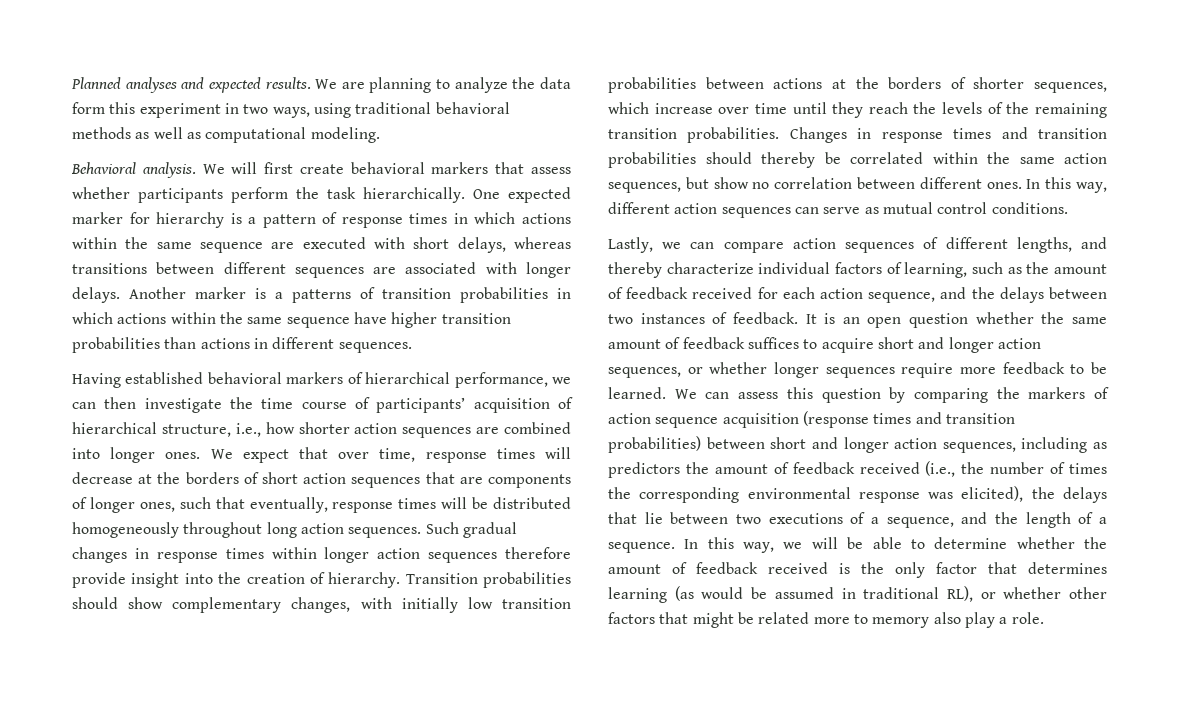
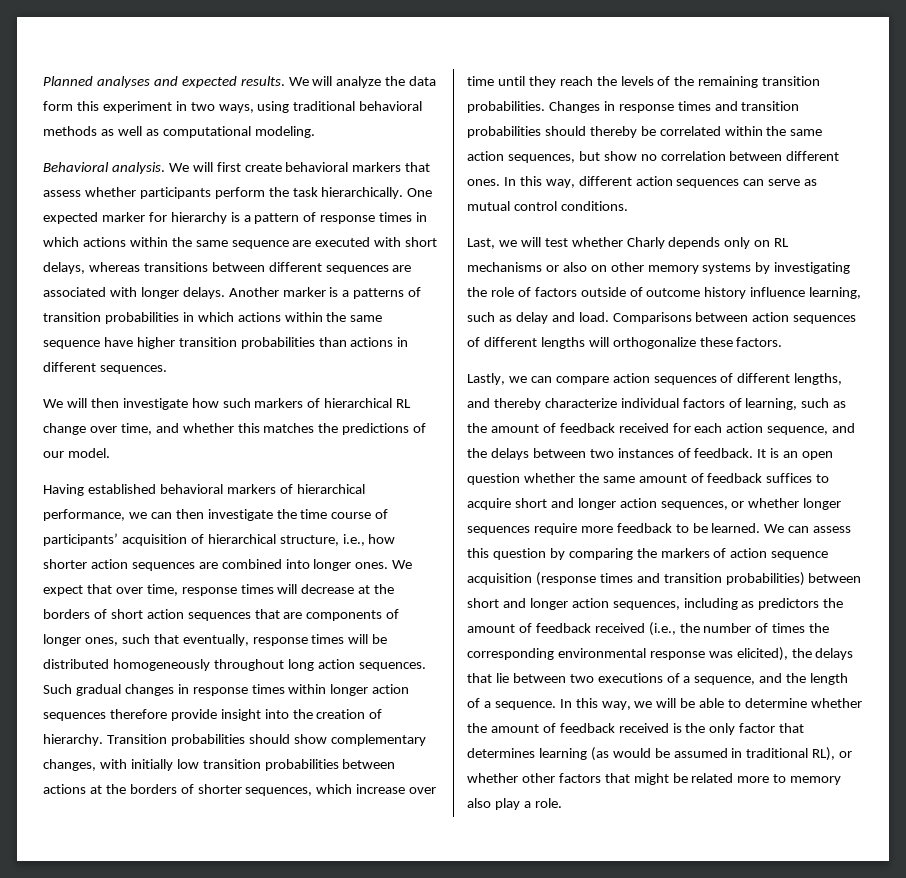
- We are planning to analyze the data form this experiment in two ways, using traditional behavioral methods as well as computational modeling.
+ We will analyze the data form this experiment in two ways, using traditional behavioral methods as well as computational modeling.
+ We will then investigate how such markers of hierarchical RL change over time, and whether this matches the predictions of our model.
+ Last, we will test whether Charly depends only on RL mechanisms or also on other memory systems by investigating the role of factors outside of outcome history influence learning, such as delay and load. Comparisons between action sequences of different lengths will orthogonalize these factors.

